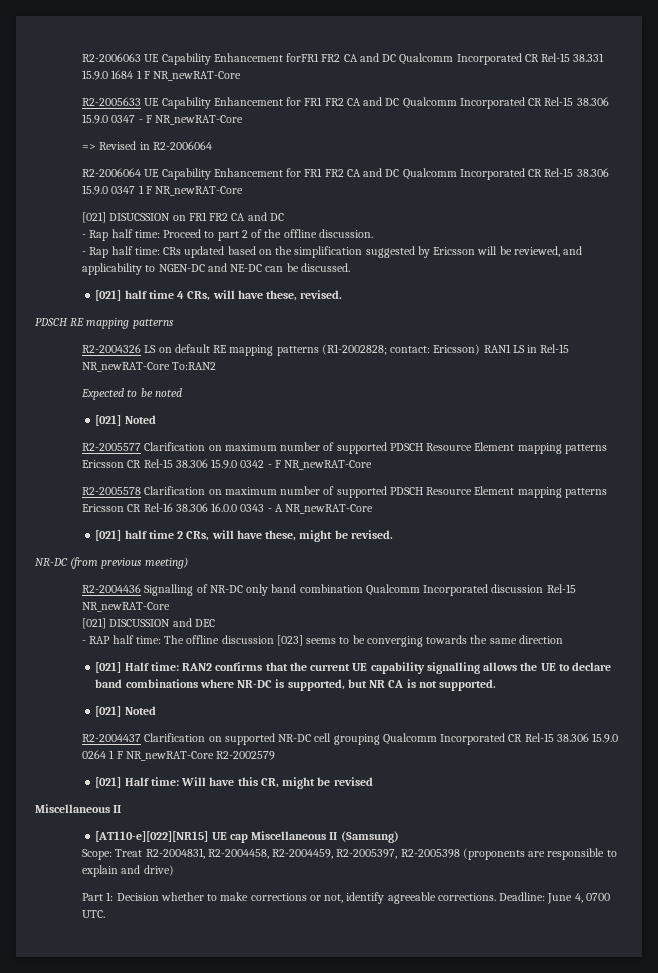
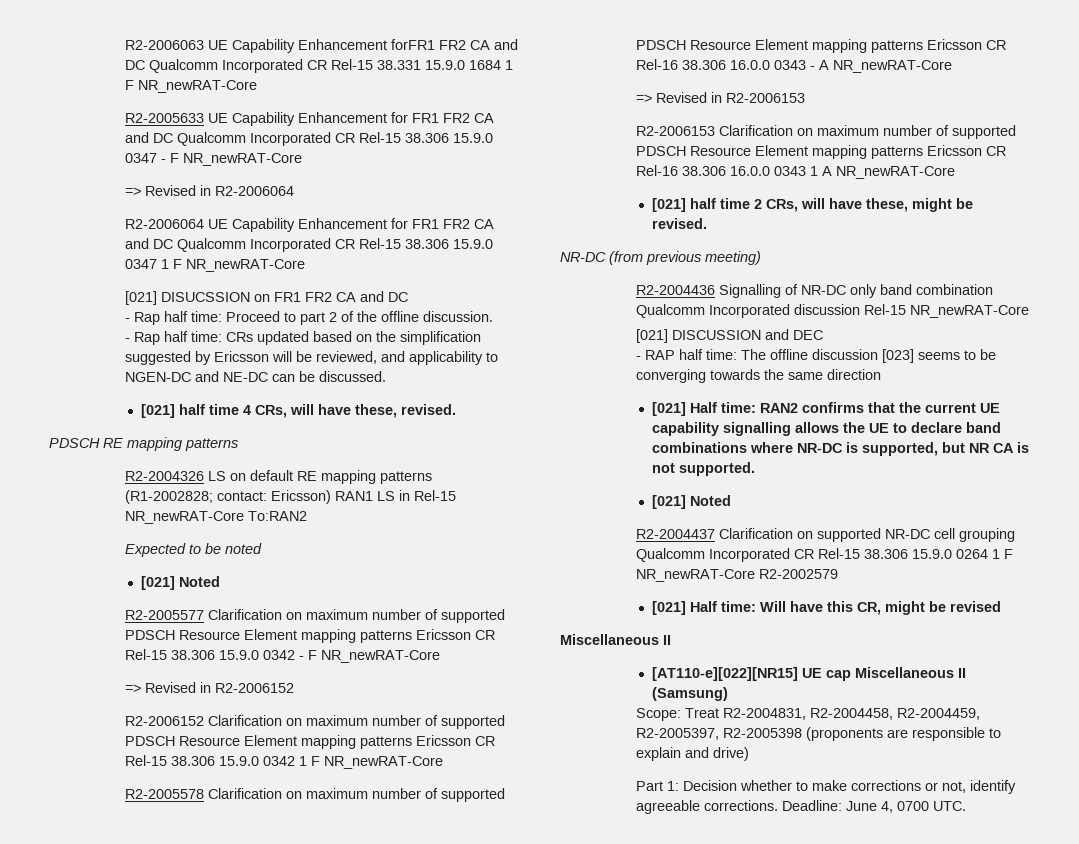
+ => Revised in R2-2006152
+ R2-2006152 Clarification on maximum number of supported PDSCH Resource Element mapping patterns Ericsson CR Rel-15 38.306 15.9.0 0342 1 F NR_newRAT-Core
+ => Revised in R2-2006153
+ R2-2006153 Clarification on maximum number of supported PDSCH Resource Element mapping patterns Ericsson CR Rel-16 38.306 16.0.0 0343 1 A NR_newRAT-Core

